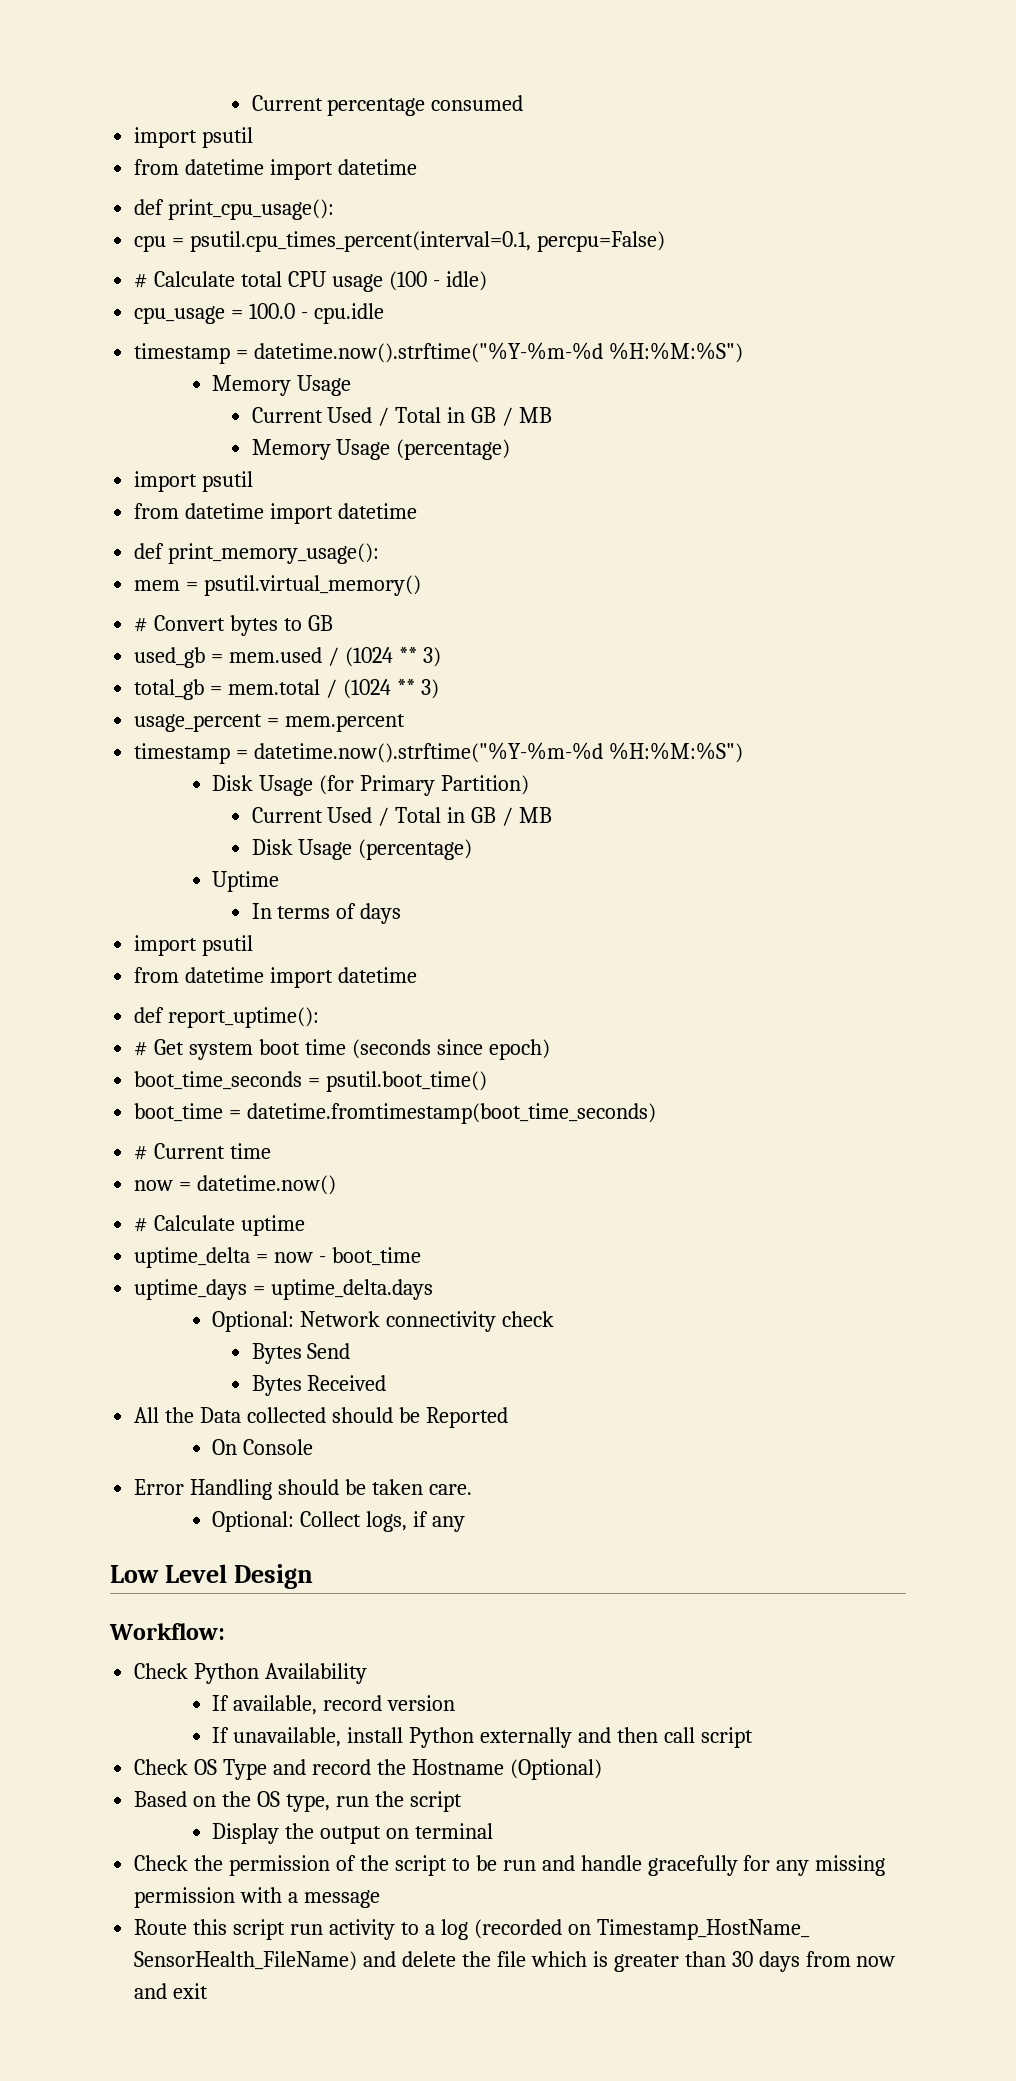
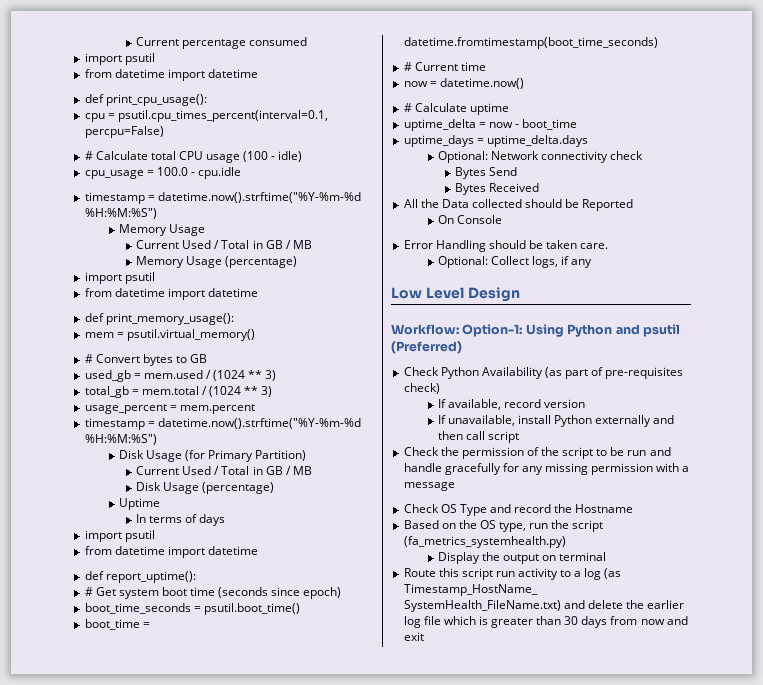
- Workflow:
- Check Python Availability
+ Workflow: Option-1: Using Python and psutil (Preferred)
+ Check Python Availability (as part of pre-requisites check)
- Check OS Type and record the Hostname (Optional)
- Based on the OS type, run the script
- Display the output on terminal
+ Check OS Type and record the Hostname
+ Based on the OS type, run the script (fa_metrics_systemhealth.py)
+ Display the output on terminal
- Route this script run activity to a log (recorded on Timestamp_HostName_ SensorHealth_FileName) and delete the file which is greater than 30 days from now and exit
+ Route this script run activity to a log (as Timestamp_HostName_ SystemHealth_FileName.txt) and delete the earlier log file which is greater than 30 days from now and exit

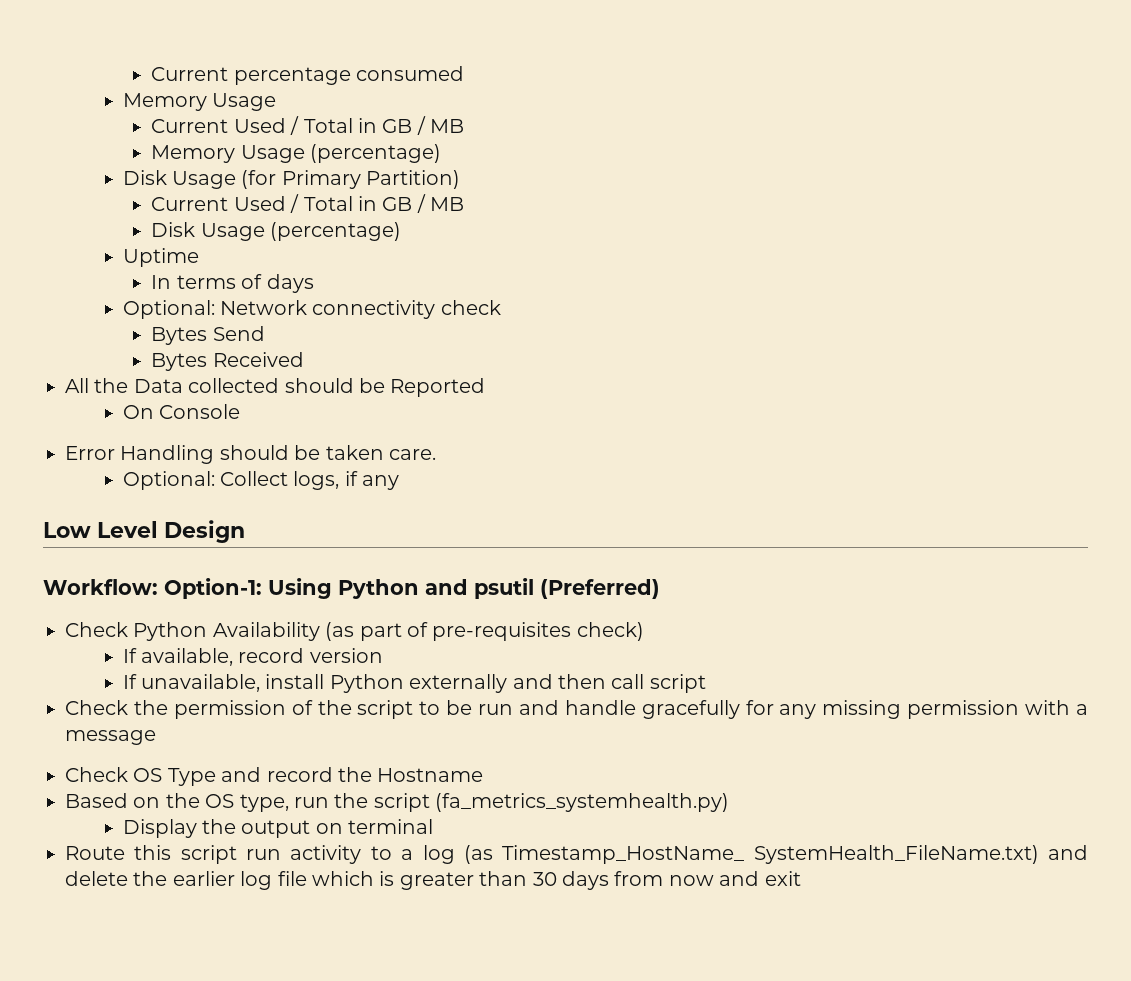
  Current percentage consumed
- import psutil
- from datetime import datetime
- def print_cpu_usage():
- cpu = psutil.cpu_times_percent(interval=0.1, percpu=False)
- # Calculate total CPU usage (100 - idle)
- cpu_usage = 100.0 - cpu.idle
- timestamp = datetime.now().strftime("%Y-%m-%d %H:%M:%S")
  Memory Usage (percentage)
- import psutil
- from datetime import datetime
- def print_memory_usage():
- mem = psutil.virtual_memory()
- # Convert bytes to GB
- used_gb = mem.used / (1024 ** 3)
- total_gb = mem.total / (1024 ** 3)
- usage_percent = mem.percent
- timestamp = datetime.now().strftime("%Y-%m-%d %H:%M:%S")
  In terms of days
- import psutil
- from datetime import datetime
- def report_uptime():
- # Get system boot time (seconds since epoch)
- boot_time_seconds = psutil.boot_time()
- boot_time = datetime.fromtimestamp(boot_time_seconds)
- # Current time
- now = datetime.now()
- # Calculate uptime
- uptime_delta = now - boot_time
- uptime_days = uptime_delta.days

